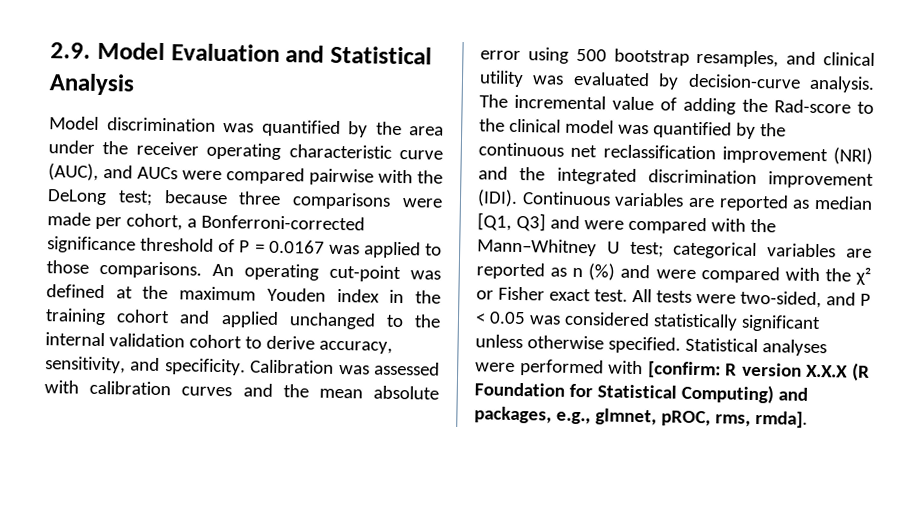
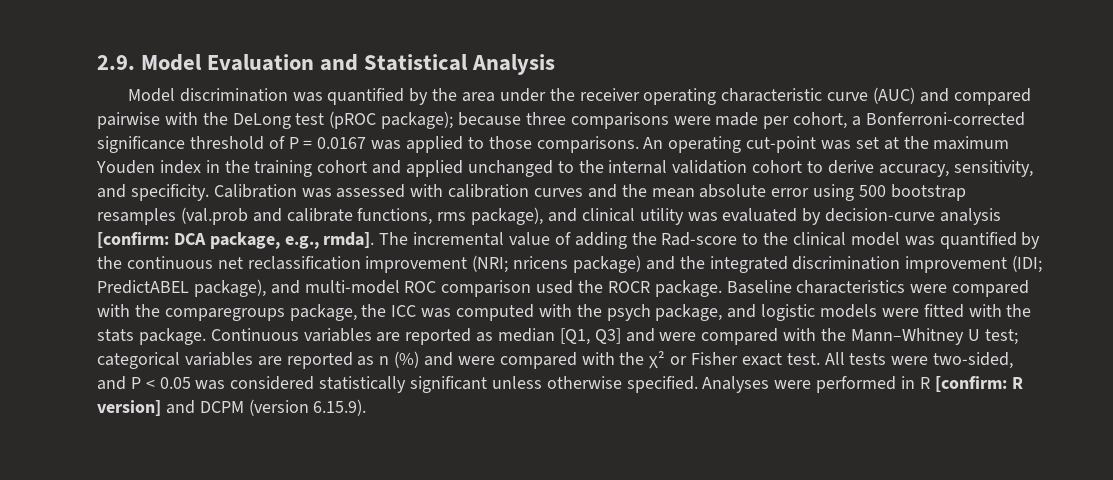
- Model discrimination was quantified by the area under the receiver operating characteristic curve (AUC), and AUCs were compared pairwise with the DeLong test; because three comparisons were made per cohort, a Bonferroni-corrected significance threshold of P = 0.0167 was applied to those comparisons.
+ Model discrimination was quantified by the area under the receiver operating characteristic curve (AUC) and compared pairwise with the DeLong test (pROC package); because three comparisons were made per cohort, a Bonferroni-corrected significance threshold of P = 0.0167 was applied to those comparisons.
- An operating cut-point was defined at the maximum Youden index in the training cohort and applied unchanged to the internal validation cohort to derive accuracy, sensitivity, and specificity.
+ An operating cut-point was set at the maximum Youden index in the training cohort and applied unchanged to the internal validation cohort to derive accuracy, sensitivity, and specificity.
- Calibration was assessed with calibration curves and the mean absolute error using 500 bootstrap resamples, and clinical utility was evaluated by decision-curve analysis.
+ Calibration was assessed with calibration curves and the mean absolute error using 500 bootstrap resamples (val.prob and calibrate functions, rms package), and clinical utility was evaluated by decision-curve analysis [confirm: DCA package, e.g., rmda].
- The incremental value of adding the Rad-score to the clinical model was quantified by the continuous net reclassification improvement (NRI) and the integrated discrimination improvement (IDI).
+ The incremental value of adding the Rad-score to the clinical model was quantified by the continuous net reclassification improvement (NRI; nricens package) and the integrated discrimination improvement (IDI; PredictABEL package), and multi-model ROC comparison used the ROCR package. Baseline characteristics were compared with the comparegroups package, the ICC was computed with the psych package, and logistic models were fitted with the stats package.
- Statistical analyses were performed with [confirm: R version X.X.X (R Foundation for Statistical Computing) and packages, e.g., glmnet, pROC, rms, rmda].
+ Analyses were performed in R [confirm: R version] and DCPM (version 6.15.9).

